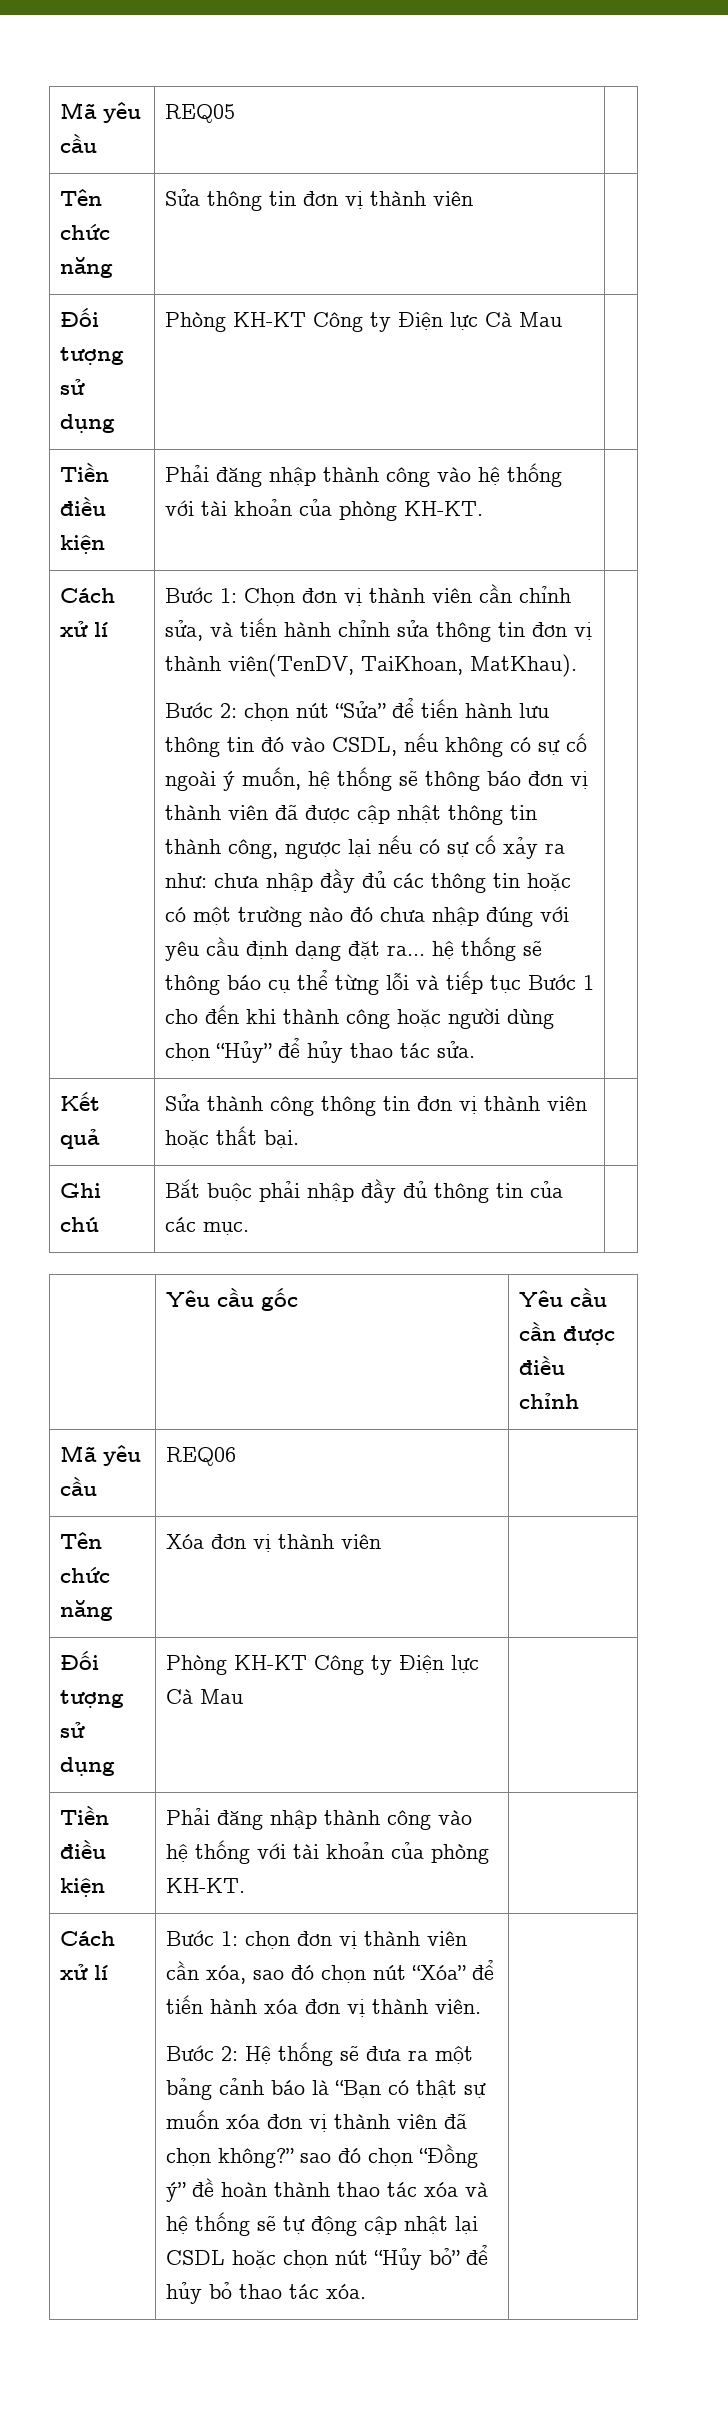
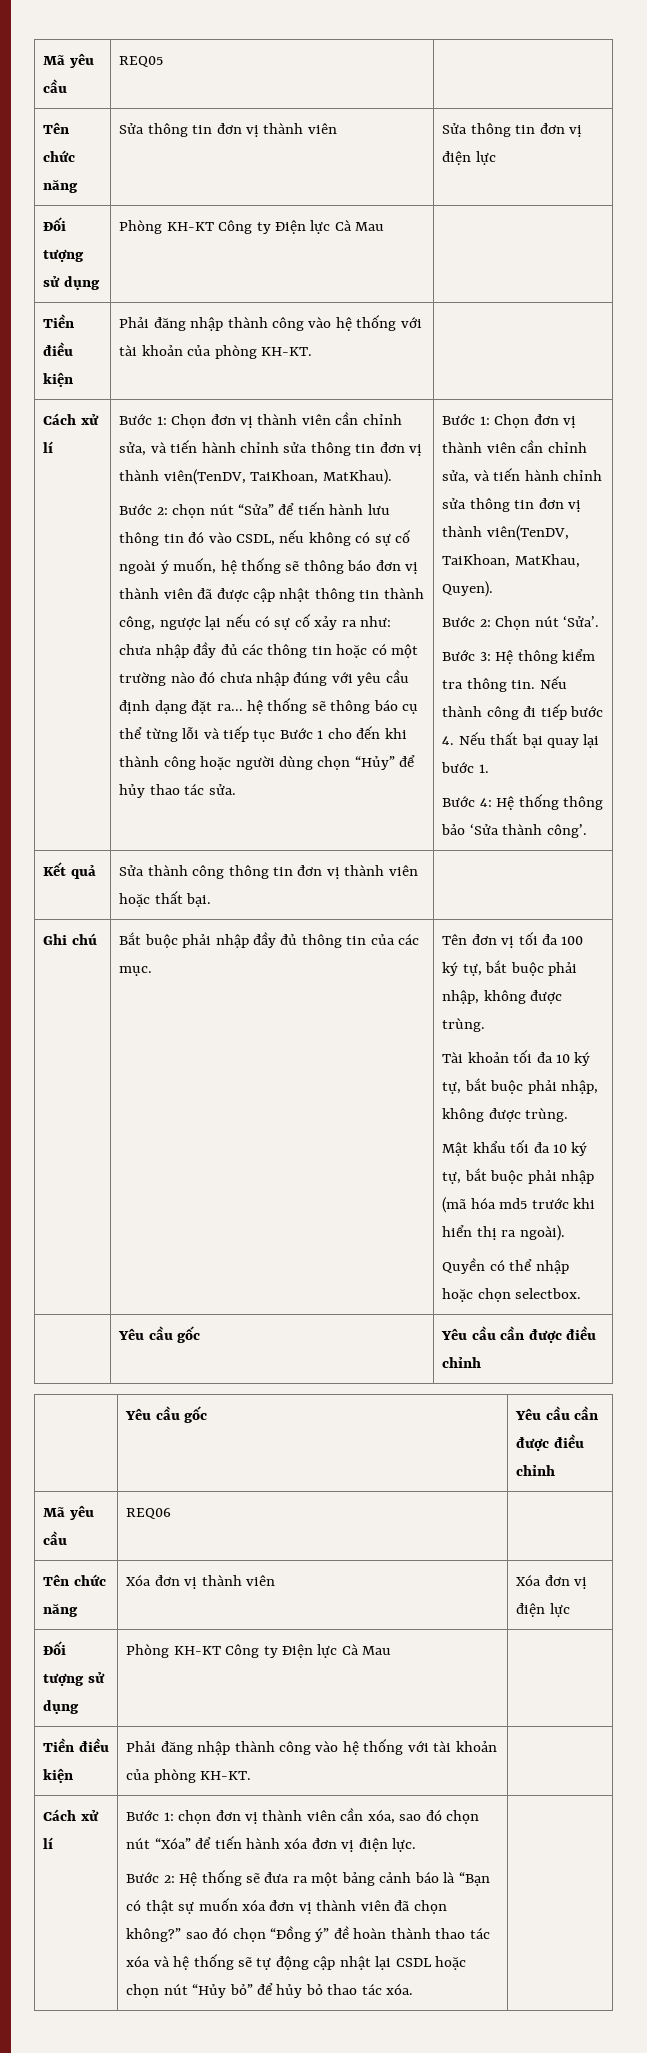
- Tên chức năng | Sửa thông tin đơn vị thành viên |
+ Tên chức năng | Sửa thông tin đơn vị thành viên | Sửa thông tin đơn vị điện lực
+ Bước 1: Chọn đơn vị thành viên cần chỉnh sửa, và tiến hành chỉnh sửa thông tin đơn vị thành viên(TenDV, TaiKhoan, MatKhau, Quyen).
+ Bước 2: Chọn nút ‘Sửa’.
+ Bước 3: Hệ thông kiểm tra thông tin. Nếu thành công đi tiếp bước 4. Nếu thất bại quay lại bước 1.
+ Bước 4: Hệ thống thông bảo ‘Sửa thành công’.
+ Tên đơn vị tối đa 100 ký tự, bắt buộc phải nhập, không được trùng.
+ Tài khoản tối đa 10 ký tự, bắt buộc phải nhập, không được trùng.
+ Mật khẩu tối đa 10 ký tự, bắt buộc phải nhập (mã hóa md5 trước khi hiển thị ra ngoài).
+ Quyền có thể nhập hoặc chọn selectbox.
+ | Yêu cầu gốc | Yêu cầu cần được điều chỉnh
- Tên chức năng | Xóa đơn vị thành viên |
+ Tên chức năng | Xóa đơn vị thành viên | Xóa đơn vị điện lực
- Bước 1: chọn đơn vị thành viên cần xóa, sao đó chọn nút “Xóa” để tiến hành xóa đơn vị thành viên.
+ Bước 1: chọn đơn vị thành viên cần xóa, sao đó chọn nút “Xóa” để tiến hành xóa đơn vị điện lực.

